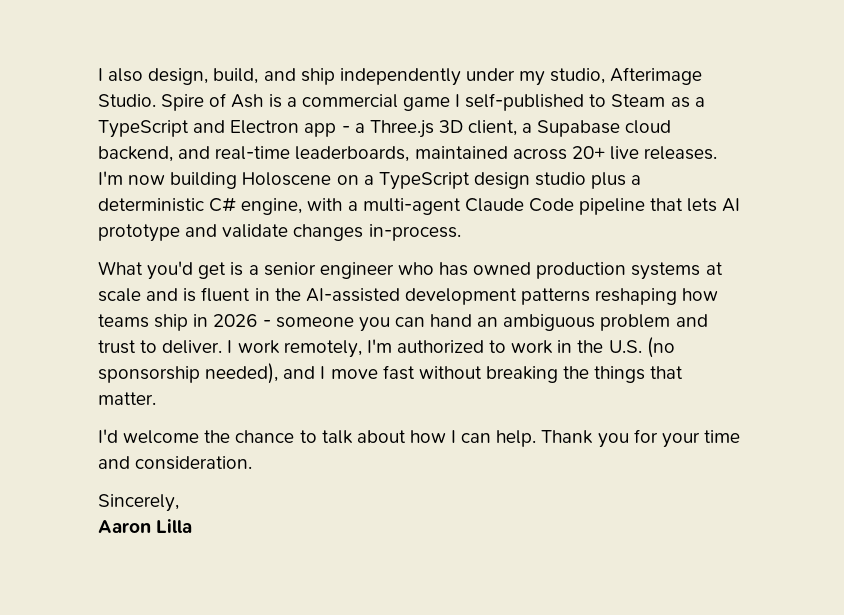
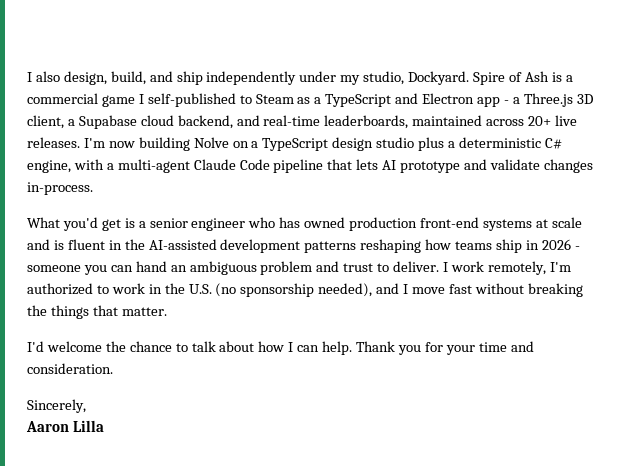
- I also design, build, and ship independently under my studio, Afterimage Studio.
+ I also design, build, and ship independently under my studio, Dockyard.
- I'm now building Holoscene on a TypeScript design studio plus a deterministic C# engine, with a multi-agent Claude Code pipeline that lets AI prototype and validate changes in-process.
+ I'm now building Nolve on a TypeScript design studio plus a deterministic C# engine, with a multi-agent Claude Code pipeline that lets AI prototype and validate changes in-process.
- What you'd get is a senior engineer who has owned production systems at scale and is fluent in the AI-assisted development patterns reshaping how teams ship in 2026 - someone you can hand an ambiguous problem and trust to deliver.
+ What you'd get is a senior engineer who has owned production front-end systems at scale and is fluent in the AI-assisted development patterns reshaping how teams ship in 2026 - someone you can hand an ambiguous problem and trust to deliver.

